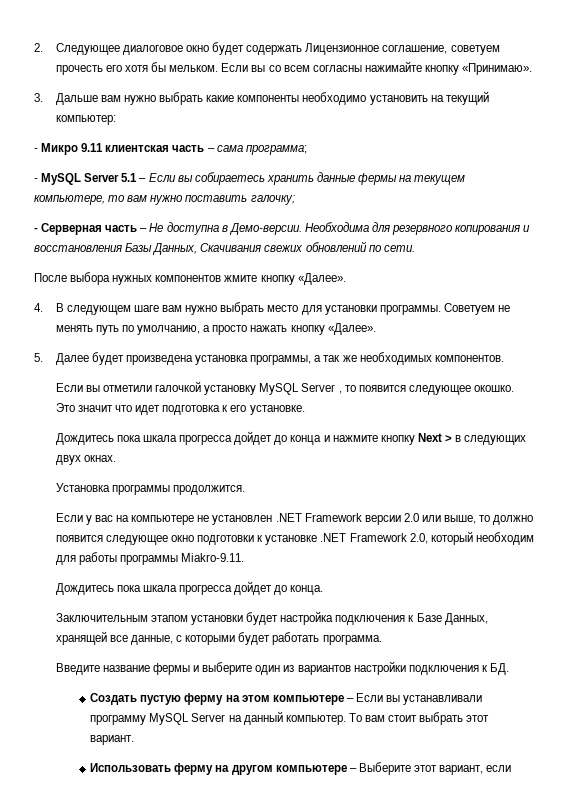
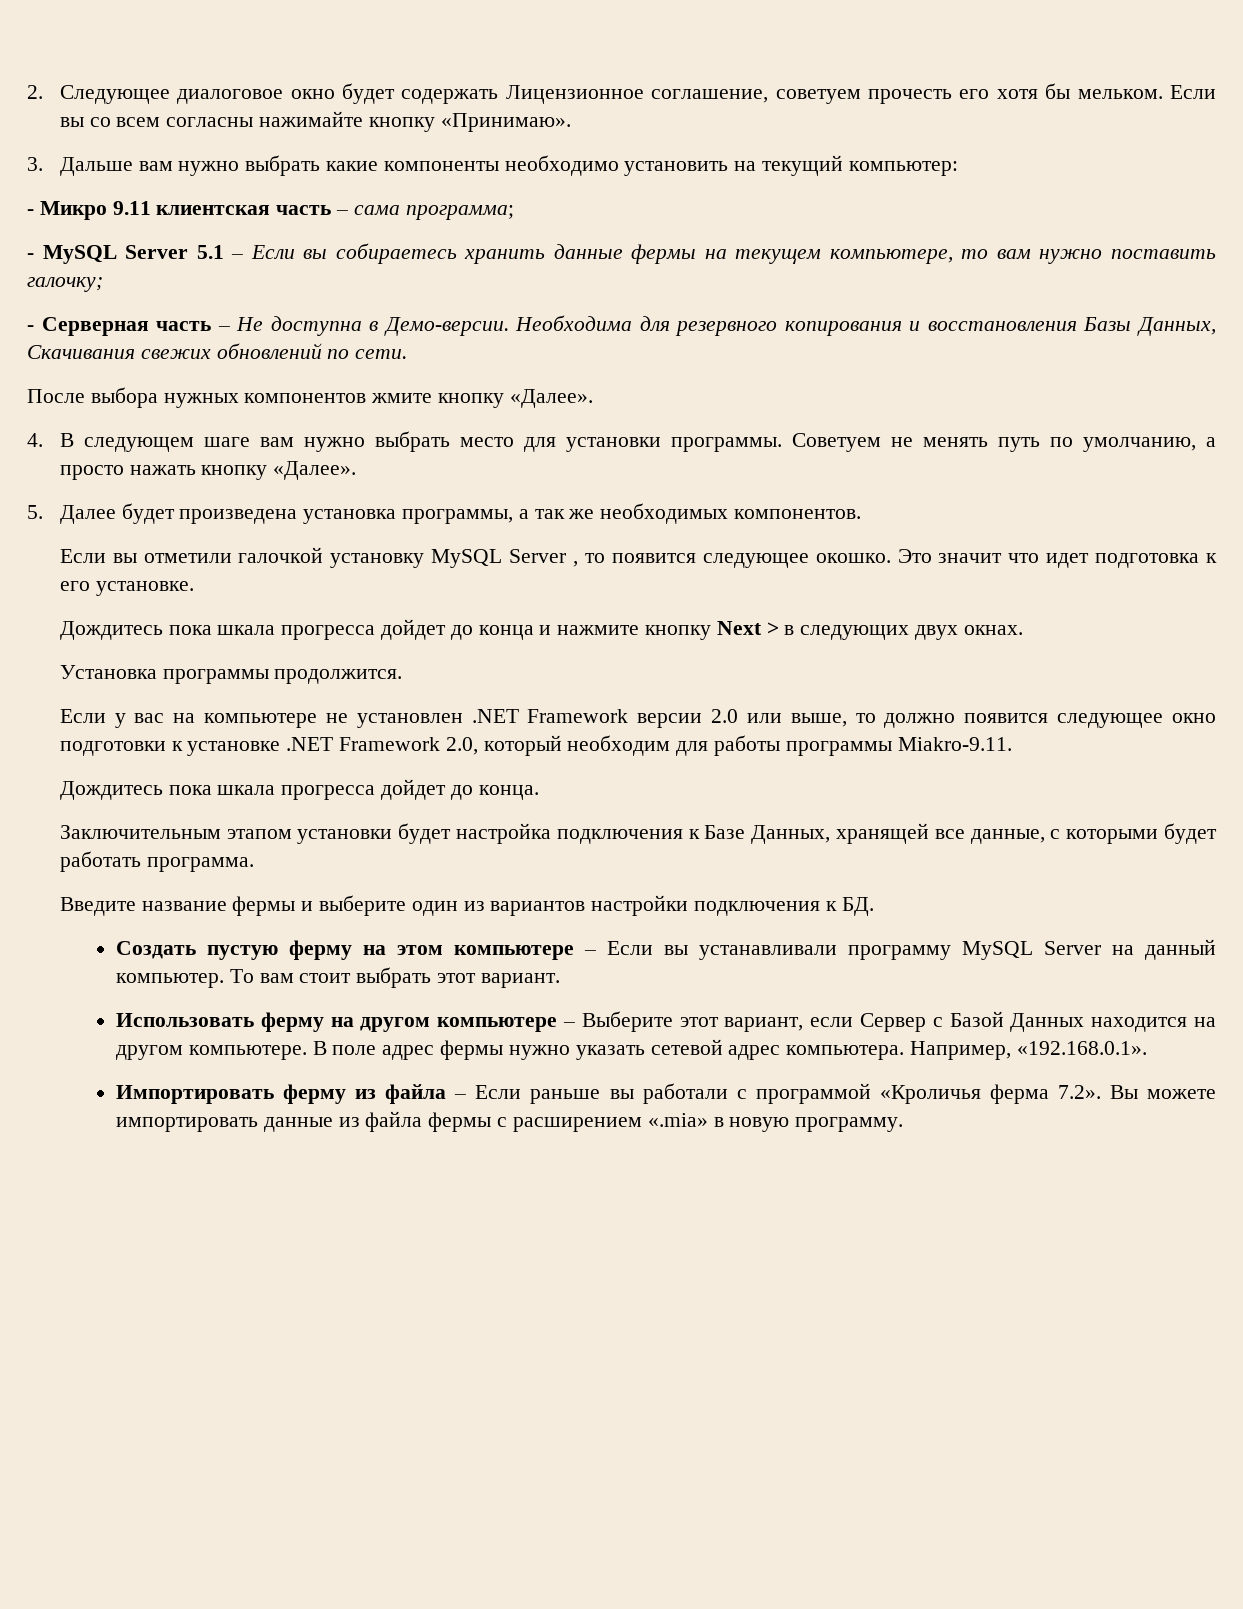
- Использовать ферму на другом компьютере – Выберите этот вариант, если
+ Использовать ферму на другом компьютере – Выберите этот вариант, если Сервер с Базой Данных находится на другом компьютере. В поле адрес фермы нужно указать сетевой адрес компьютера. Например, «192.168.0.1».
+ Импортировать ферму из файла – Если раньше вы работали с программой «Кроличья ферма 7.2». Вы можете импортировать данные из файла фермы с расширением «.mia» в новую программу.

